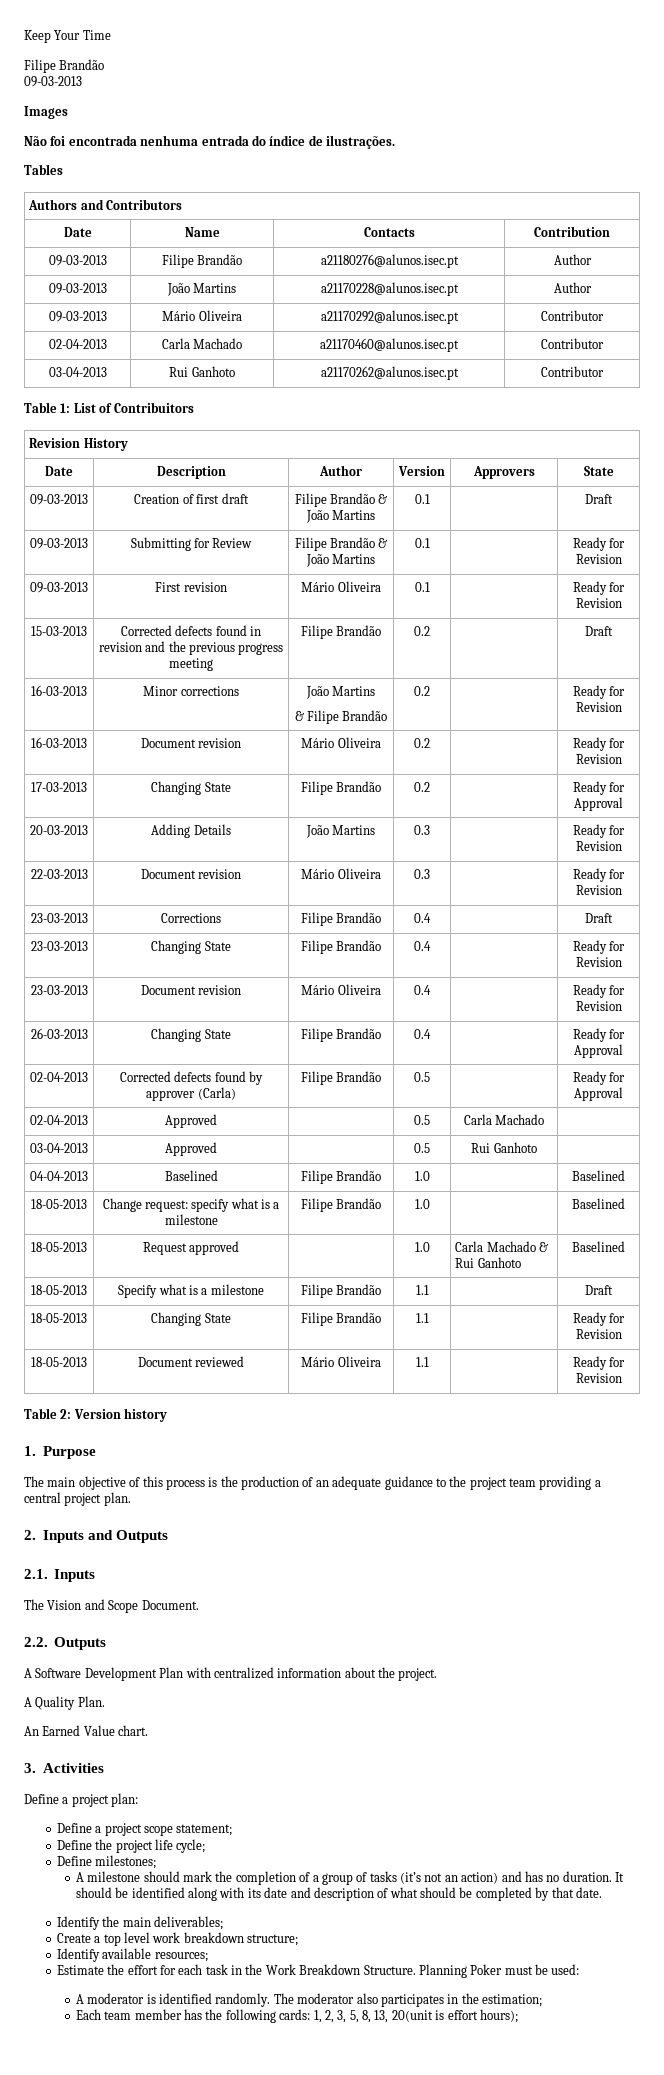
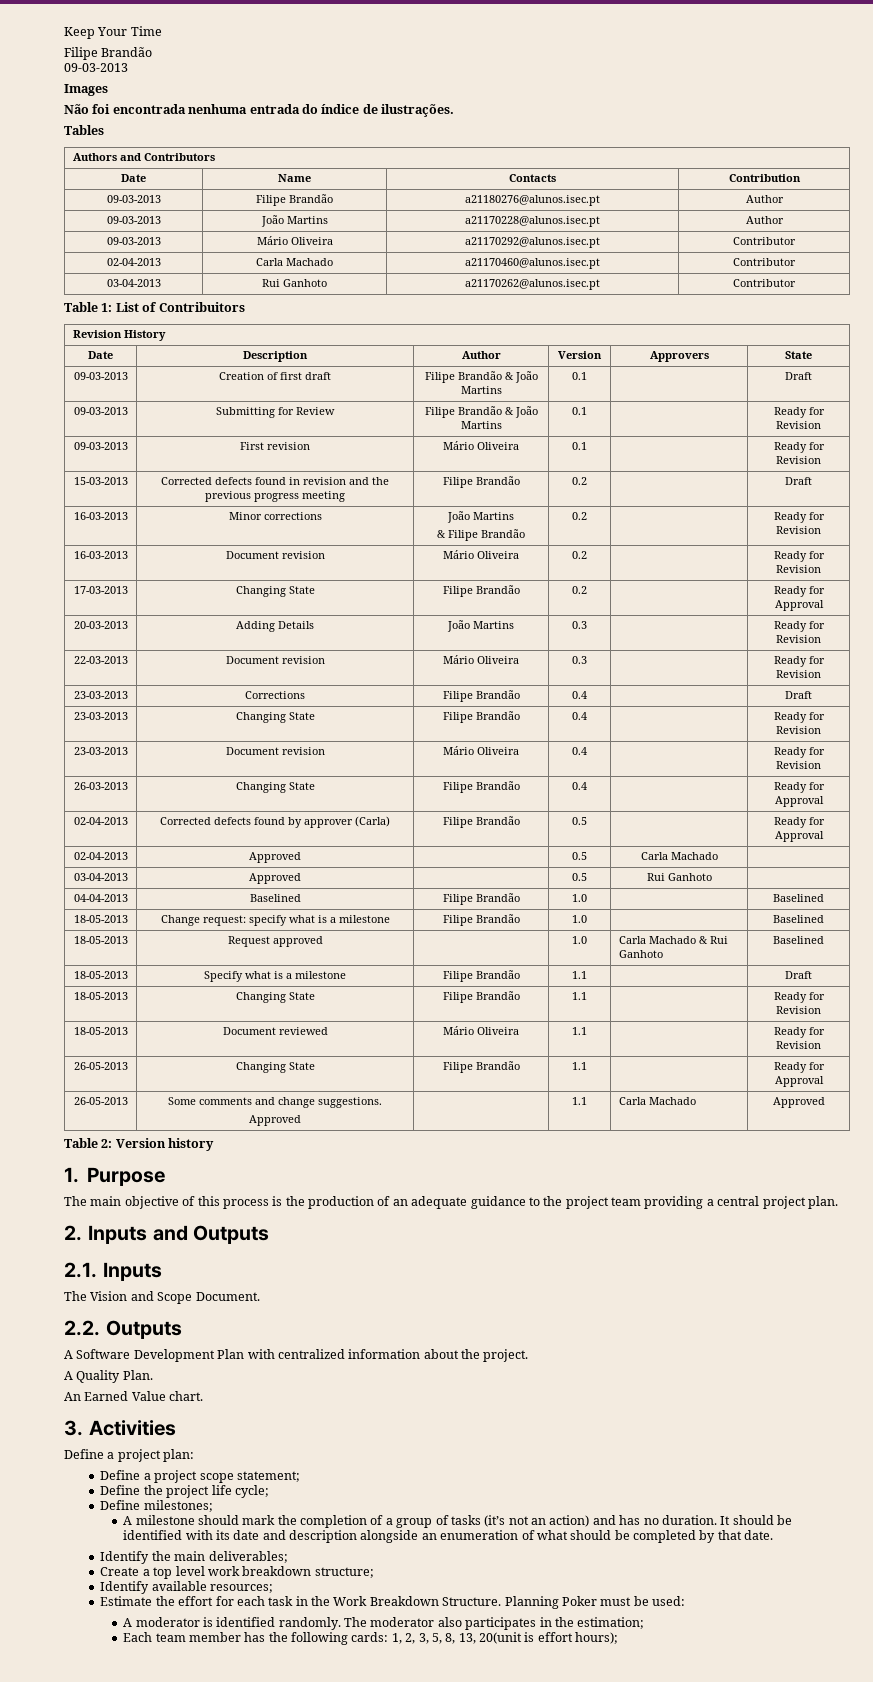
+ 26-05-2013 | Changing State | Filipe Brandão | 1.1 | | Ready for Approval
+ 26-05-2013 | Some comments and change suggestions.
+ Approved | | 1.1 | Carla Machado | Approved
- It should be identified along with its date and description of what should be completed by that date.
+ It should be identified with its date and description alongside an enumeration of what should be completed by that date.

